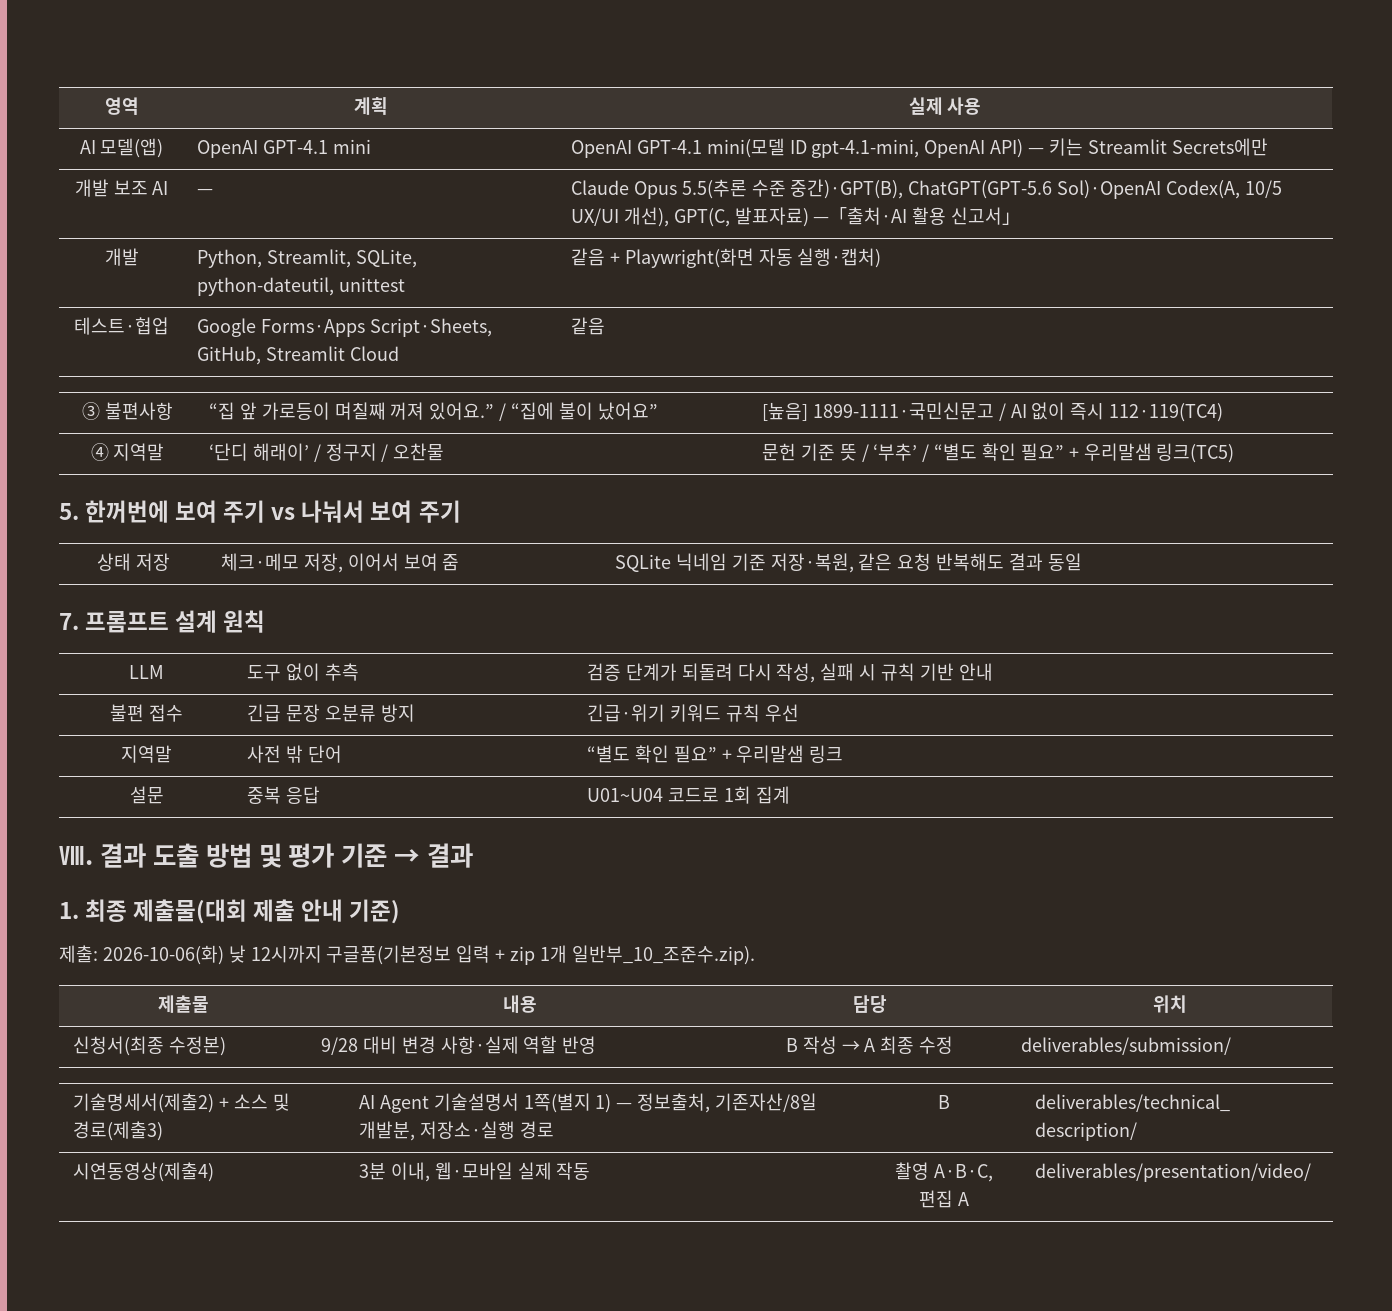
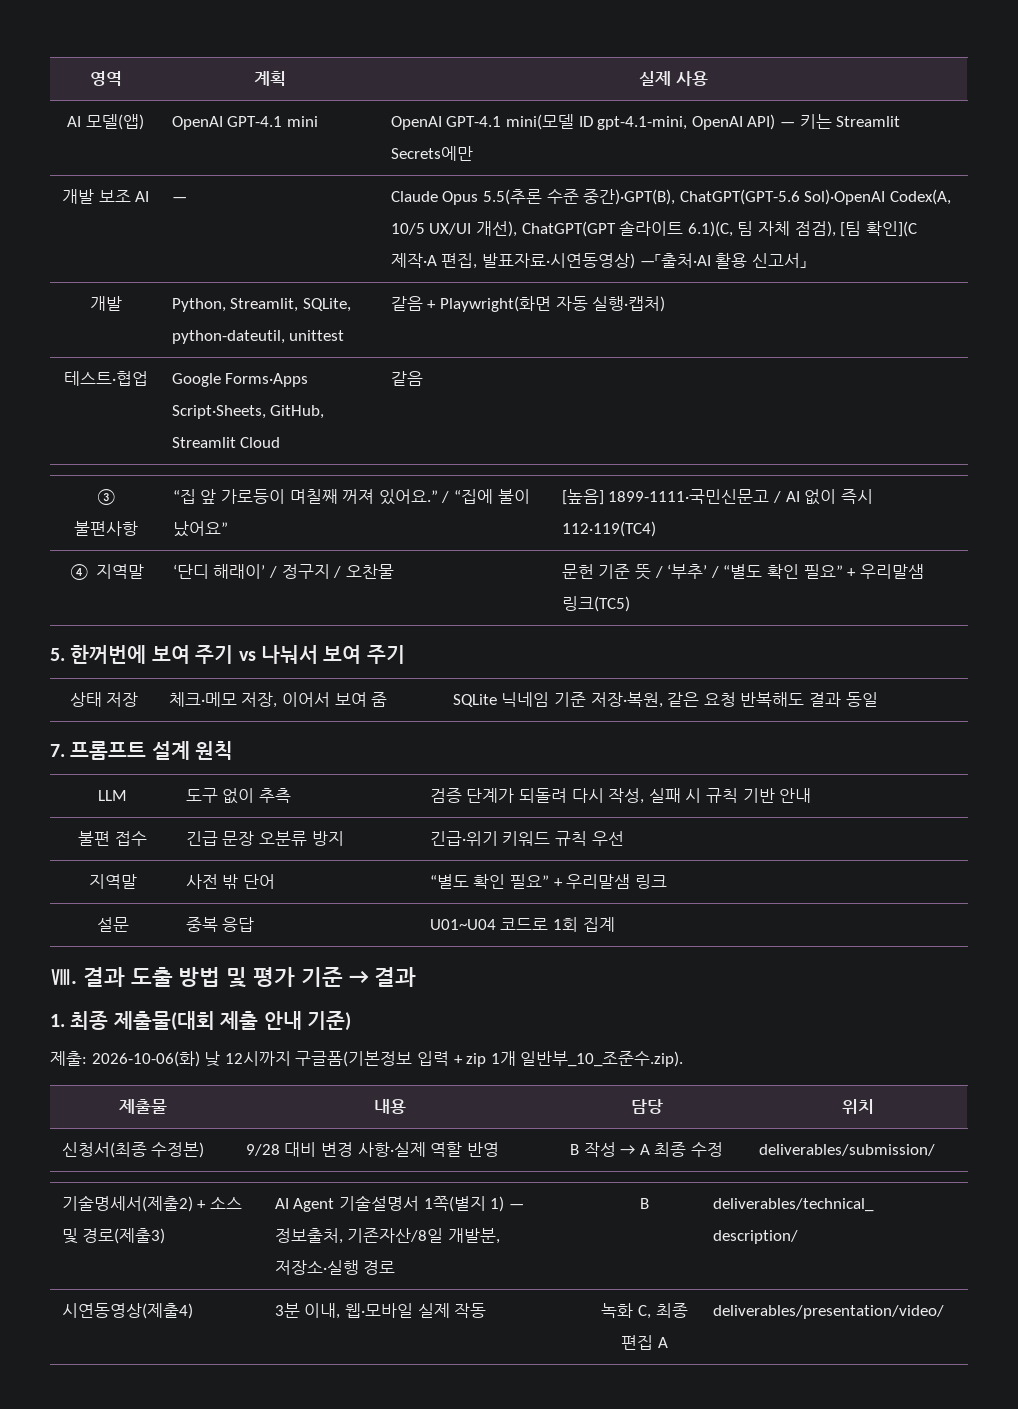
- 개발 보조 AI | — | Claude Opus 5.5(추론 수준 중간)·GPT(B), ChatGPT(GPT-5.6 Sol)·OpenAI Codex(A, 10/5 UX/UI 개선), GPT(C, 발표자료) —「출처·AI 활용 신고서」
+ 개발 보조 AI | — | Claude Opus 5.5(추론 수준 중간)·GPT(B), ChatGPT(GPT-5.6 Sol)·OpenAI Codex(A, 10/5 UX/UI 개선), ChatGPT(GPT 솔라이트 6.1)(C, 팀 자체 점검), [팀 확인](C 제작·A 편집, 발표자료·시연동영상) —「출처·AI 활용 신고서」
- 시연동영상(제출4) | 3분 이내, 웹·모바일 실제 작동 | 촬영 A·B·C, 편집 A | deliverables/presentation/video/
+ 시연동영상(제출4) | 3분 이내, 웹·모바일 실제 작동 | 녹화 C, 최종 편집 A | deliverables/presentation/video/

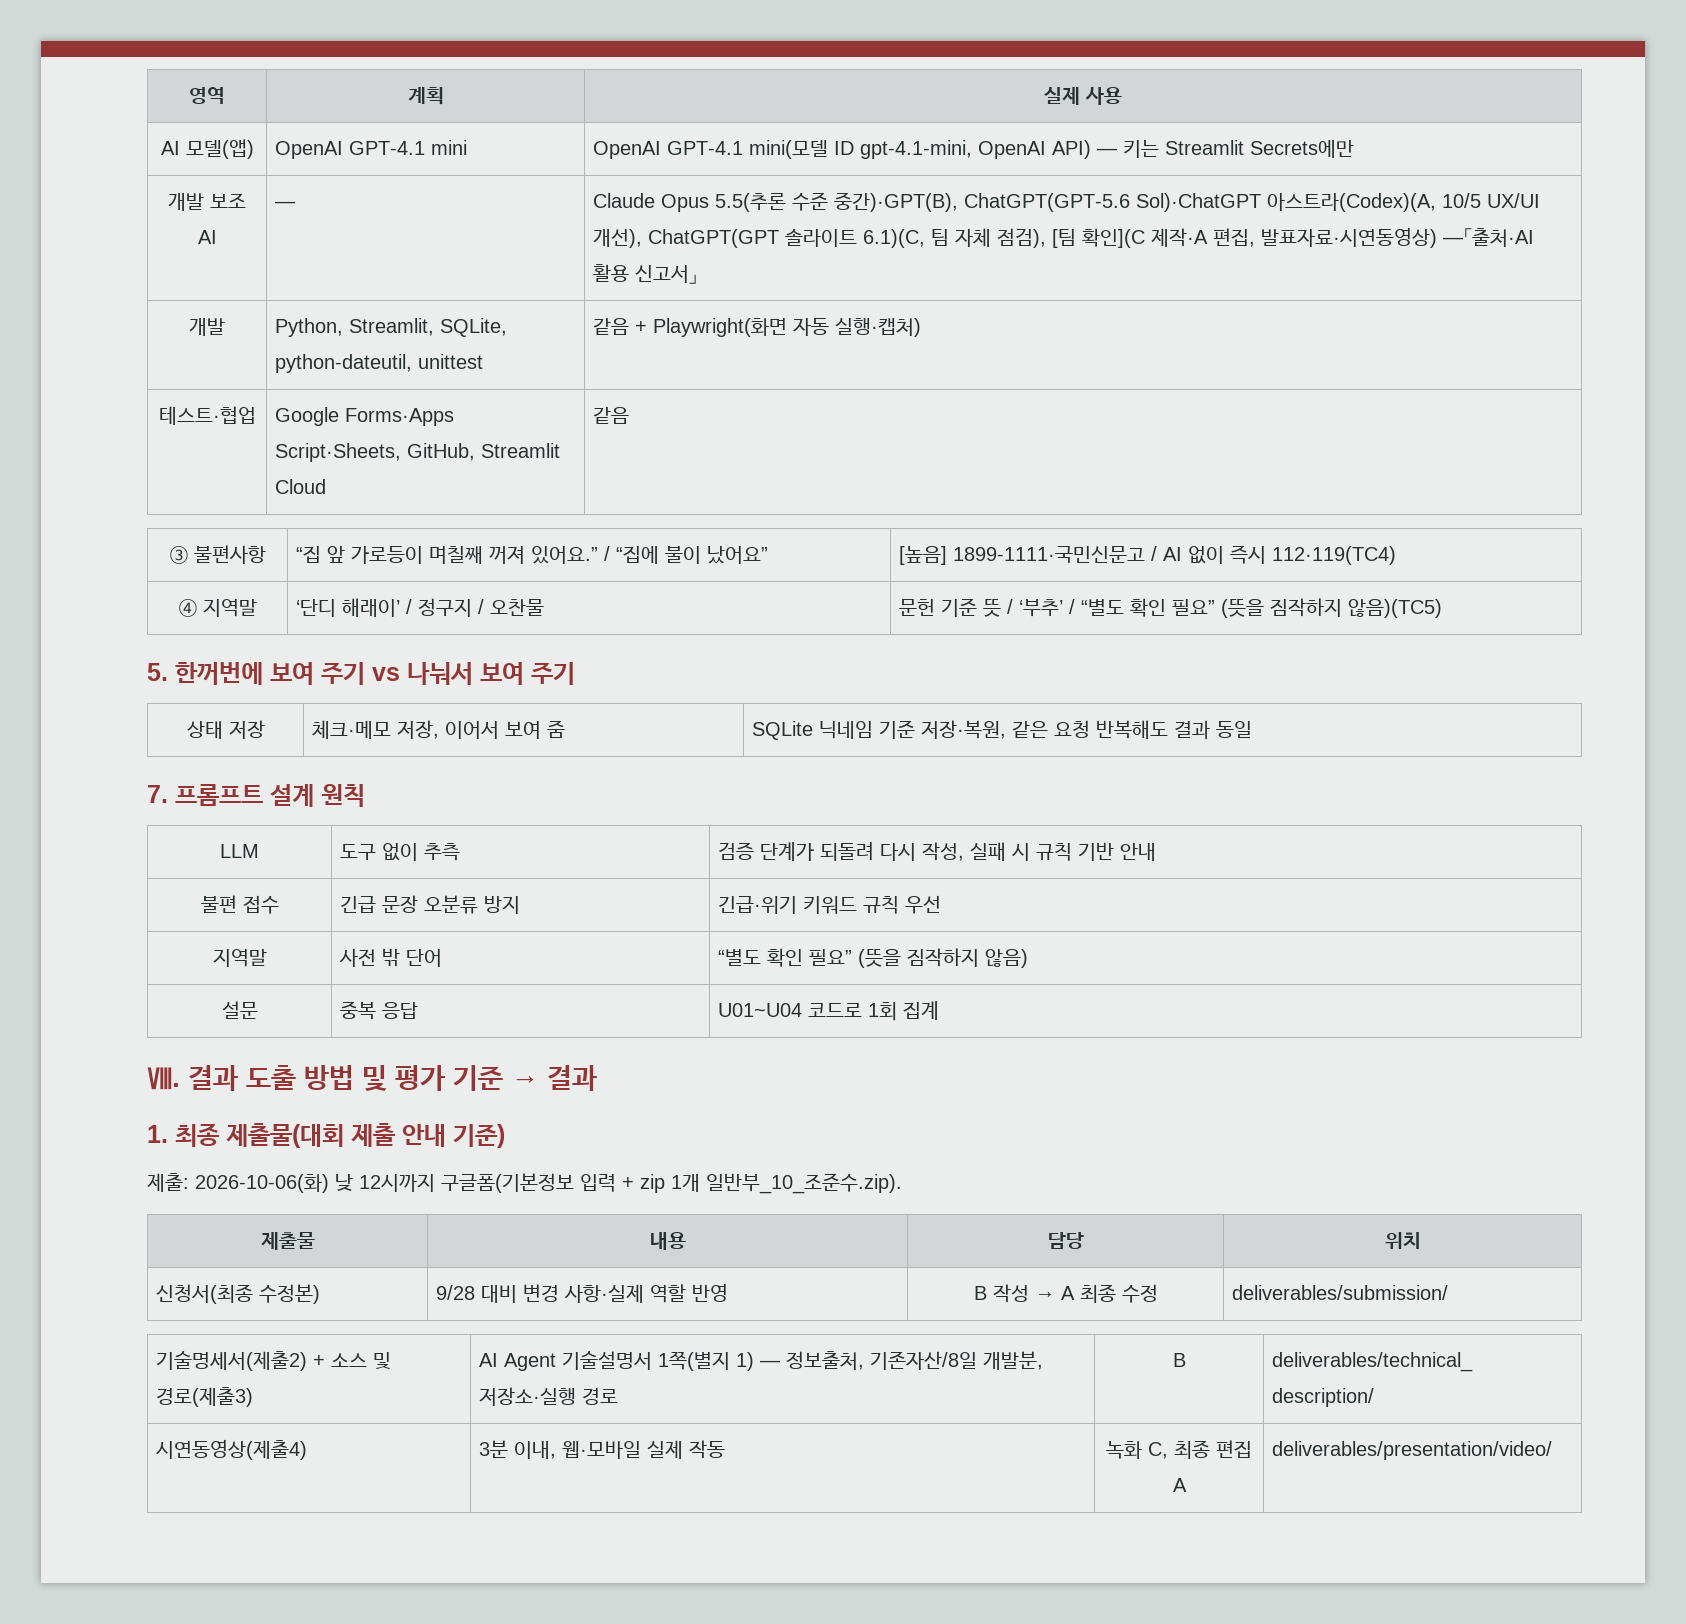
- 개발 보조 AI | — | Claude Opus 5.5(추론 수준 중간)·GPT(B), ChatGPT(GPT-5.6 Sol)·OpenAI Codex(A, 10/5 UX/UI 개선), ChatGPT(GPT 솔라이트 6.1)(C, 팀 자체 점검), [팀 확인](C 제작·A 편집, 발표자료·시연동영상) —「출처·AI 활용 신고서」
+ 개발 보조 AI | — | Claude Opus 5.5(추론 수준 중간)·GPT(B), ChatGPT(GPT-5.6 Sol)·ChatGPT 아스트라(Codex)(A, 10/5 UX/UI 개선), ChatGPT(GPT 솔라이트 6.1)(C, 팀 자체 점검), [팀 확인](C 제작·A 편집, 발표자료·시연동영상) —「출처·AI 활용 신고서」
- ④ 지역말 | ‘단디 해래이’ / 정구지 / 오찬물 | 문헌 기준 뜻 / ‘부추’ / “별도 확인 필요” + 우리말샘 링크(TC5)
+ ④ 지역말 | ‘단디 해래이’ / 정구지 / 오찬물 | 문헌 기준 뜻 / ‘부추’ / “별도 확인 필요” (뜻을 짐작하지 않음)(TC5)
- 지역말 | 사전 밖 단어 | “별도 확인 필요” + 우리말샘 링크
+ 지역말 | 사전 밖 단어 | “별도 확인 필요” (뜻을 짐작하지 않음)

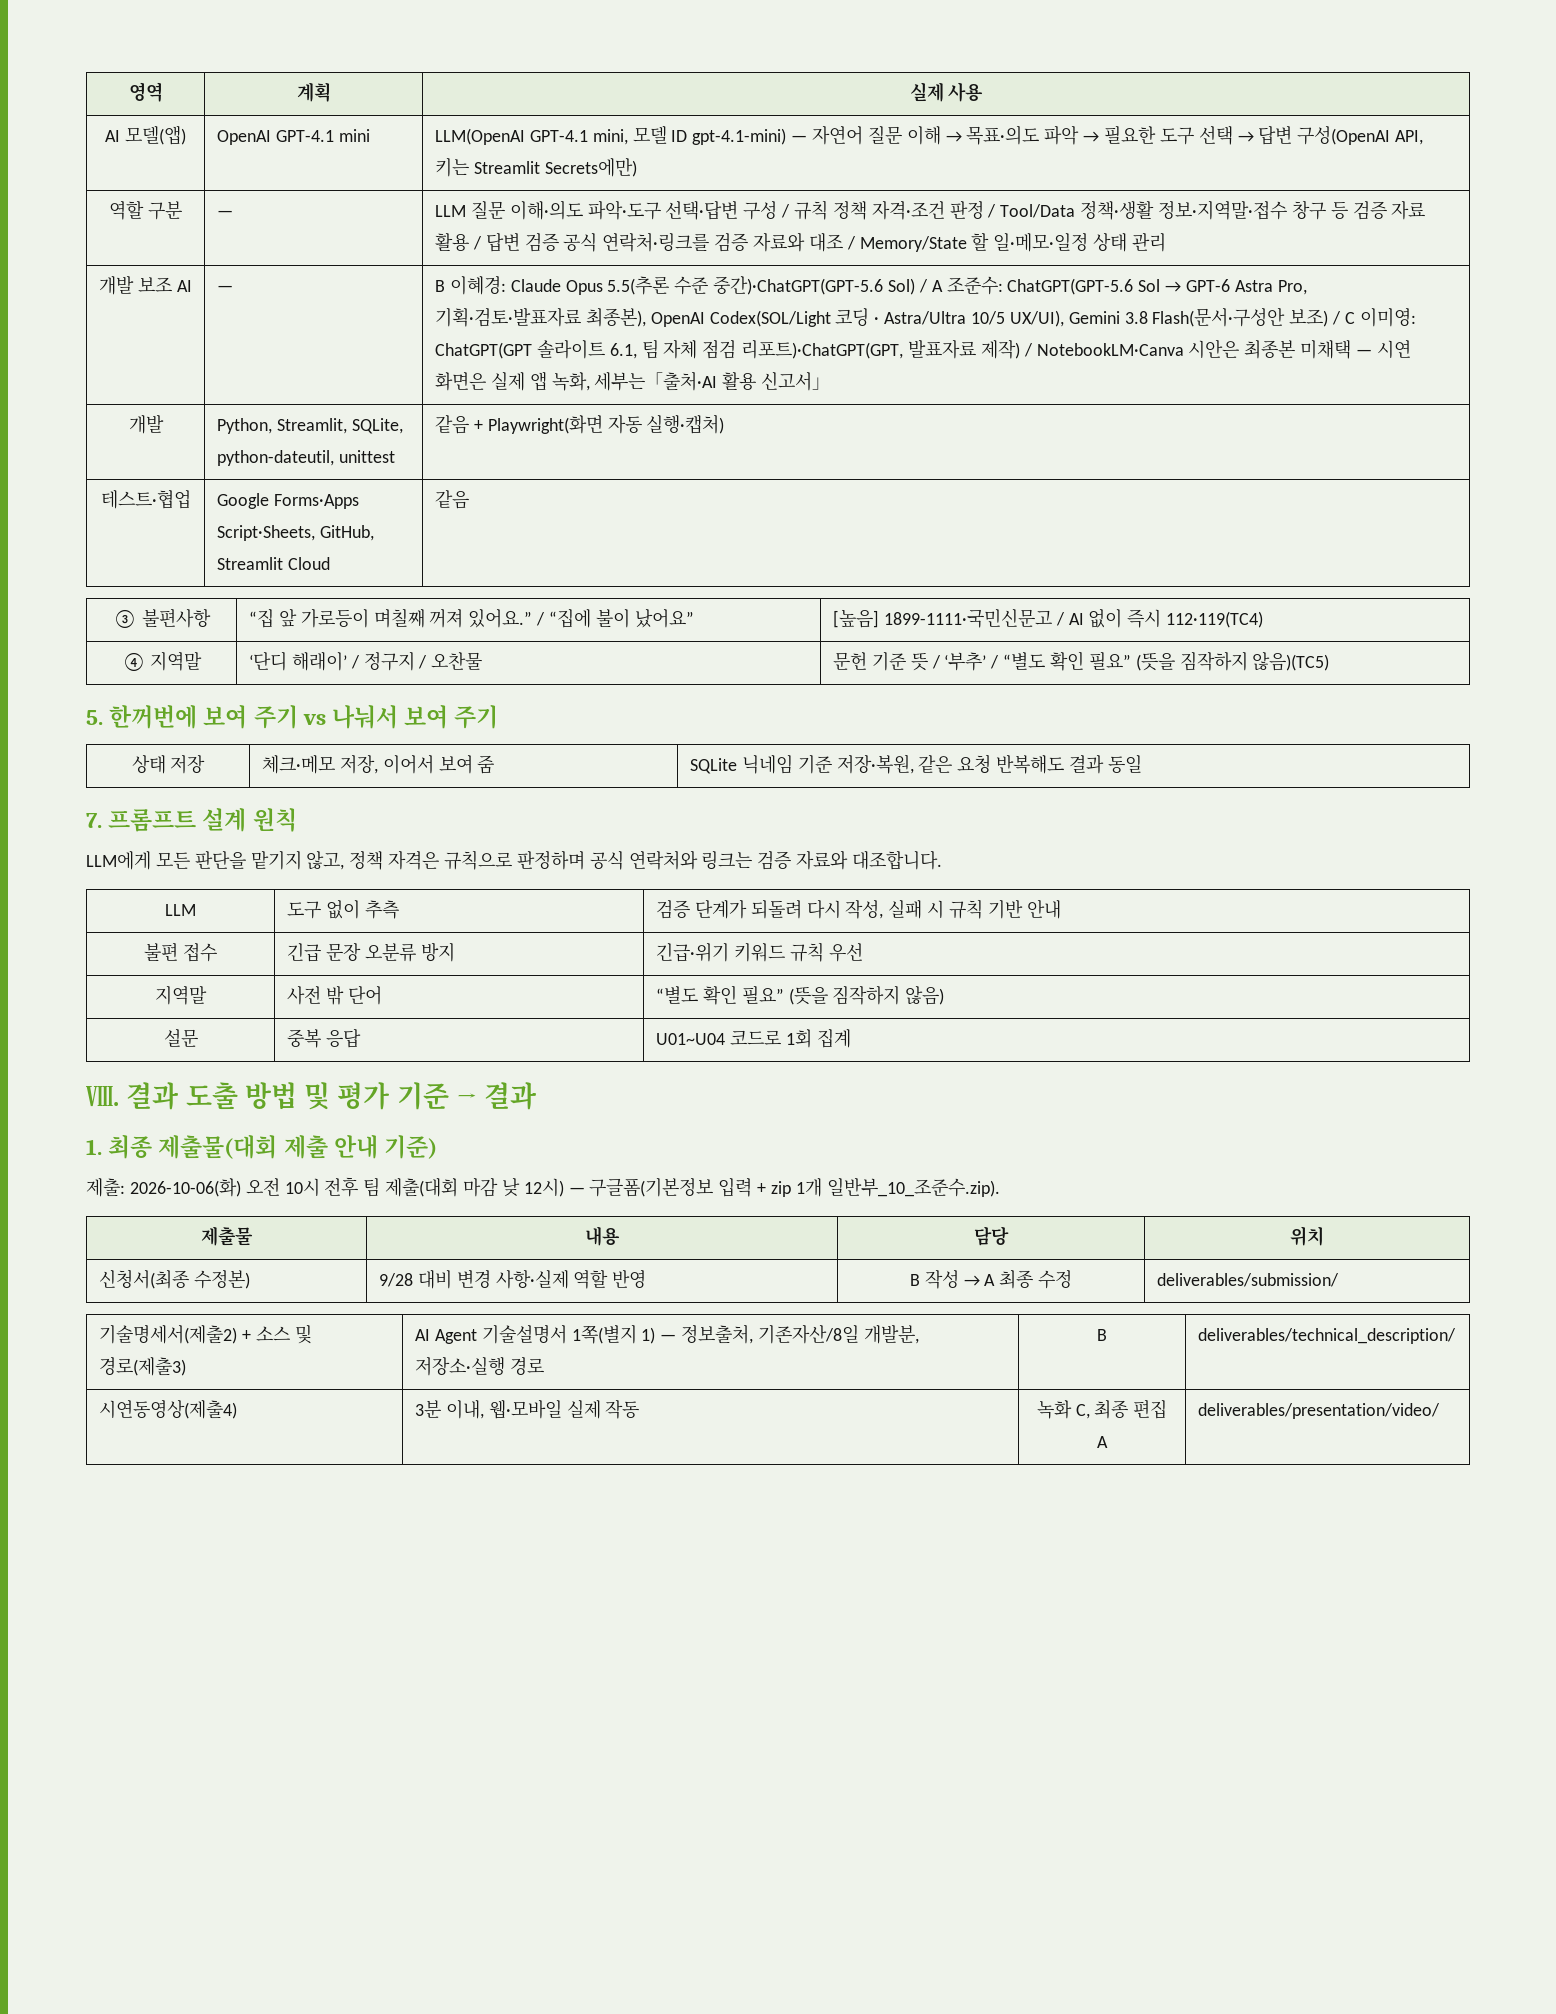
- AI 모델(앱) | OpenAI GPT-4.1 mini | OpenAI GPT-4.1 mini(모델 ID gpt-4.1-mini, OpenAI API) — 키는 Streamlit Secrets에만
+ AI 모델(앱) | OpenAI GPT-4.1 mini | LLM(OpenAI GPT-4.1 mini, 모델 ID gpt-4.1-mini) — 자연어 질문 이해 → 목표·의도 파악 → 필요한 도구 선택 → 답변 구성(OpenAI API, 키는 Streamlit Secrets에만)
+ 역할 구분 | — | LLM 질문 이해·의도 파악·도구 선택·답변 구성 / 규칙 정책 자격·조건 판정 / Tool/Data 정책·생활 정보·지역말·접수 창구 등 검증 자료 활용 / 답변 검증 공식 연락처·링크를 검증 자료와 대조 / Memory/State 할 일·메모·일정 상태 관리
- Claude Opus 5.5(추론 수준 중간)·GPT(B), ChatGPT(GPT-5.6 Sol)·ChatGPT 아스트라(Codex)(A, 10/5 UX/UI 개선), ChatGPT(GPT 솔라이트 6.1)(C, 팀 자체 점검), [팀 확인](C 제작·A 편집, 발표자료·시연동영상) —「출처·AI 활용 신고서」
+ B 이혜경: Claude Opus 5.5(추론 수준 중간)·ChatGPT(GPT-5.6 Sol) / A 조준수: ChatGPT(GPT-5.6 Sol → GPT-6 Astra Pro, 기획·검토·발표자료 최종본), OpenAI Codex(SOL/Light 코딩 · Astra/Ultra 10/5 UX/UI), Gemini 3.8 Flash(문서·구성안 보조) / C 이미영: ChatGPT(GPT 솔라이트 6.1, 팀 자체 점검 리포트)·ChatGPT(GPT, 발표자료 제작) / NotebookLM·Canva 시안은 최종본 미채택 — 시연 화면은 실제 앱 녹화, 세부는「출처·AI 활용 신고서」
+ LLM에게 모든 판단을 맡기지 않고, 정책 자격은 규칙으로 판정하며 공식 연락처와 링크는 검증 자료와 대조합니다.
- 제출: 2026-10-06(화) 낮 12시까지 구글폼(기본정보 입력 + zip 1개 일반부_10_조준수.zip).
+ 제출: 2026-10-06(화) 오전 10시 전후 팀 제출(대회 마감 낮 12시) — 구글폼(기본정보 입력 + zip 1개 일반부_10_조준수.zip).

